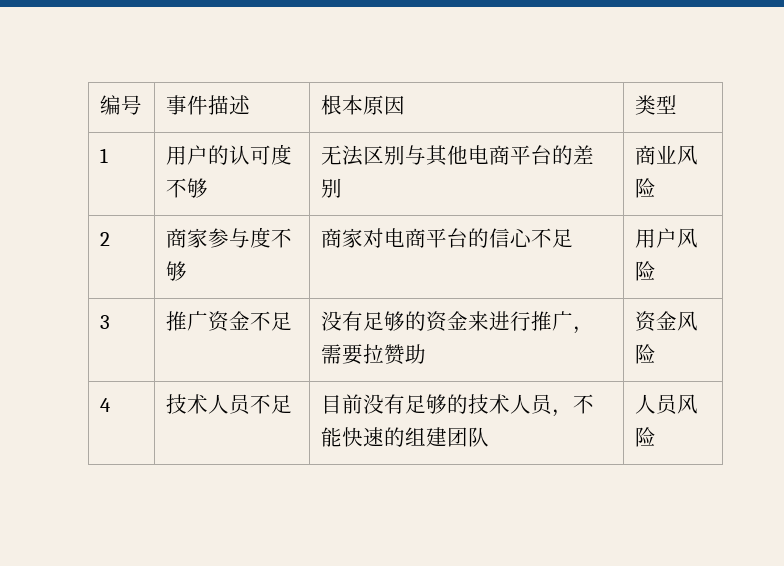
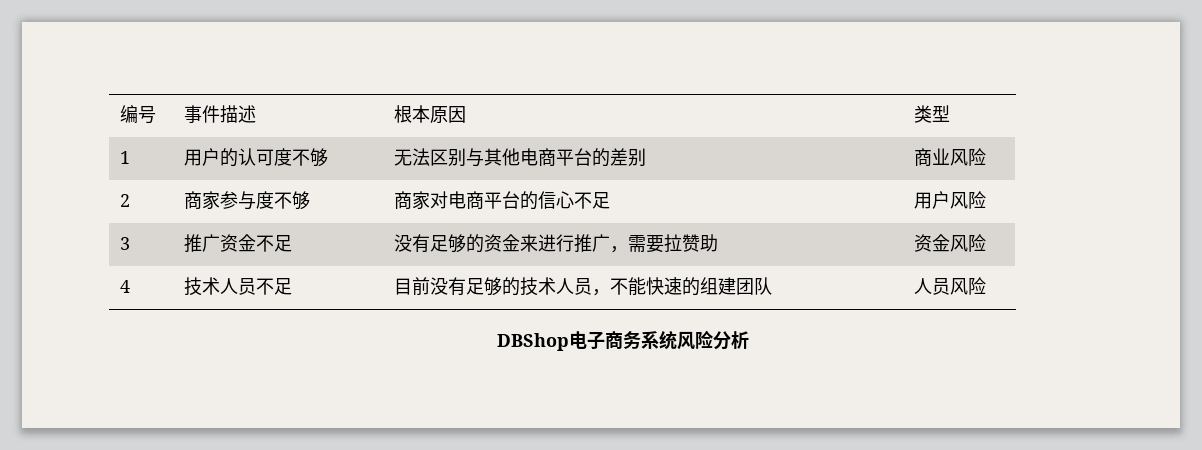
+ DBShop电子商务系统风险分析

